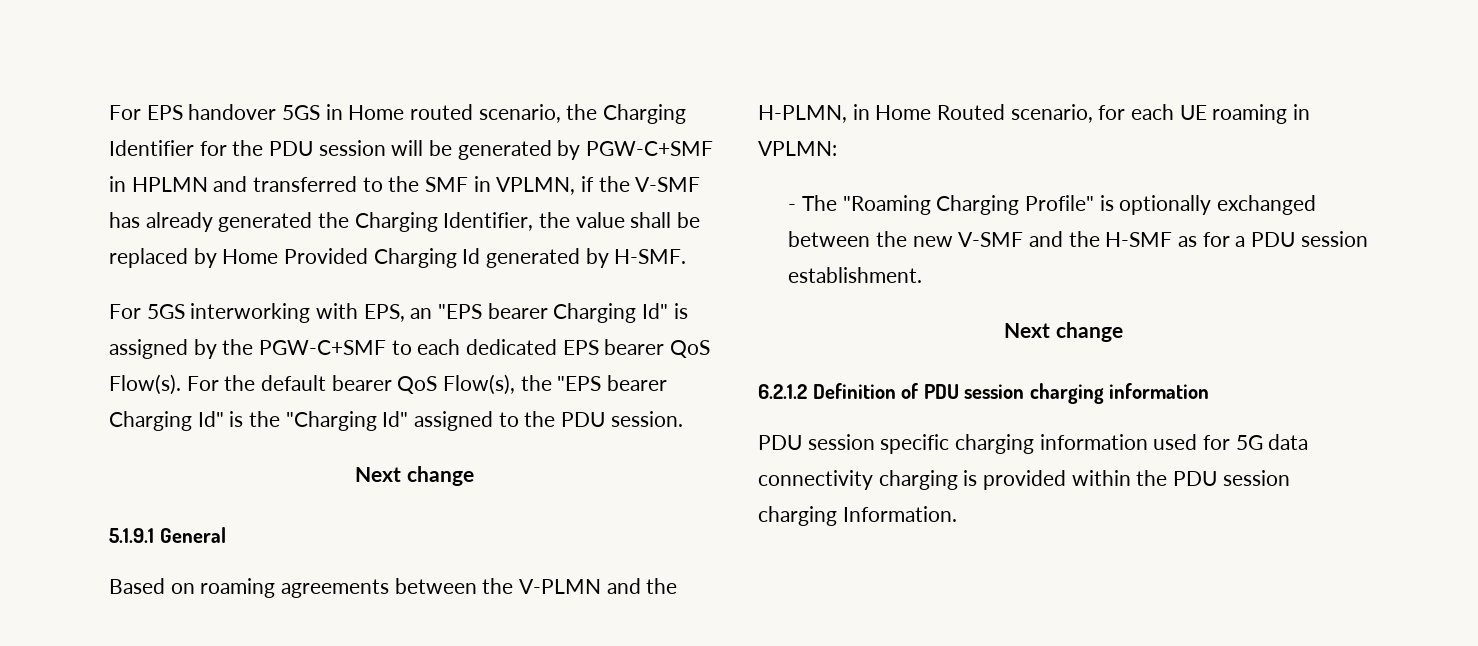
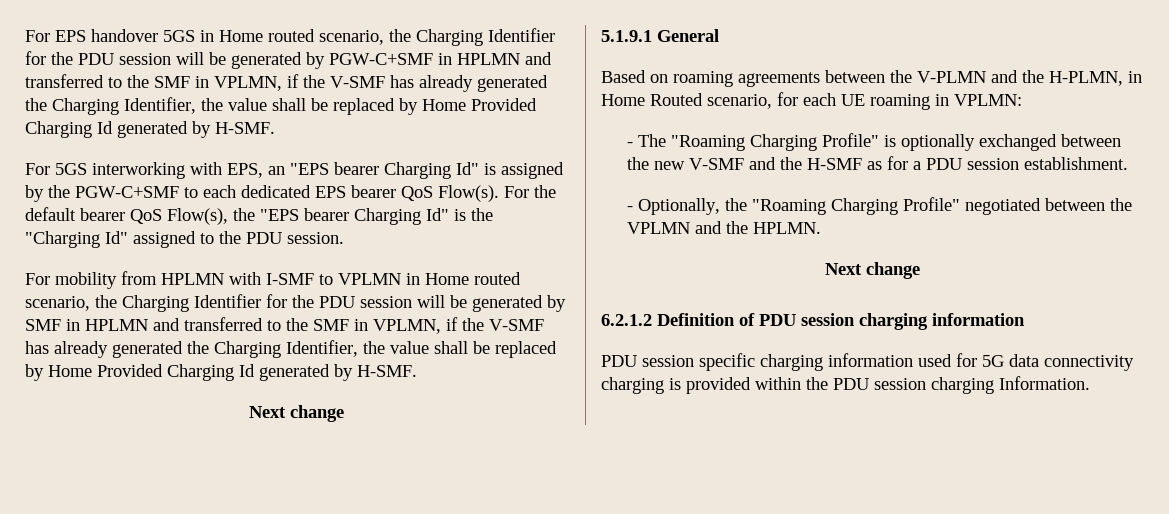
+ For mobility from HPLMN with I-SMF to VPLMN in Home routed scenario, the Charging Identifier for the PDU session will be generated by SMF in HPLMN and transferred to the SMF in VPLMN, if the V-SMF has already generated the Charging Identifier, the value shall be replaced by Home Provided Charging Id generated by H-SMF.
+ - Optionally, the "Roaming Charging Profile" negotiated between the VPLMN and the HPLMN.

